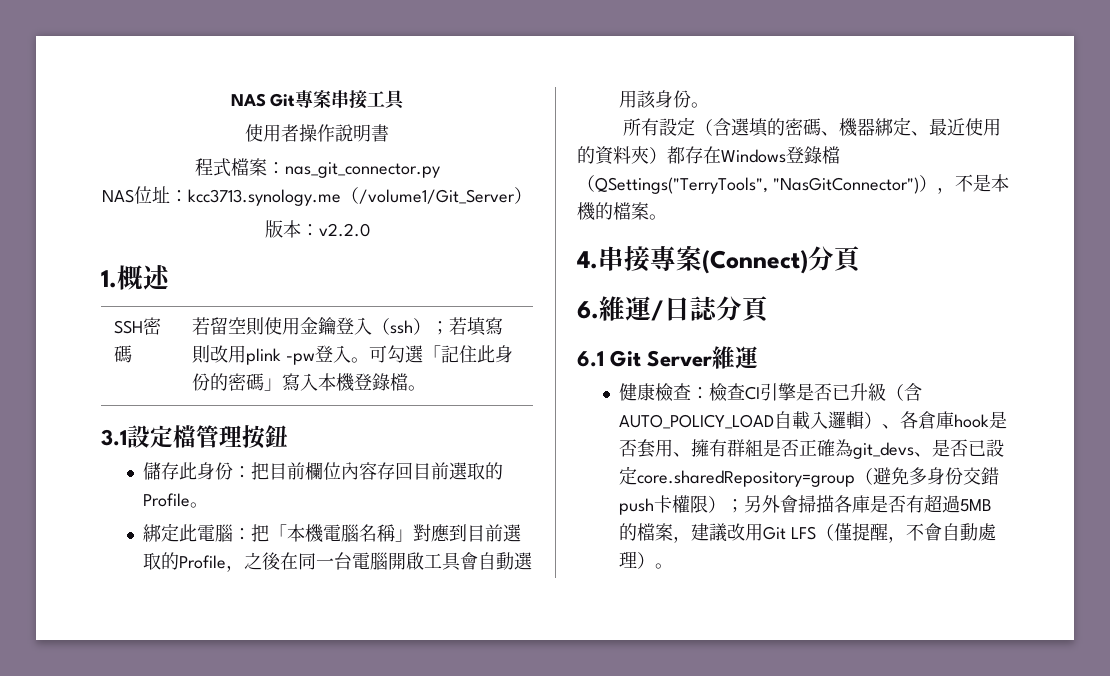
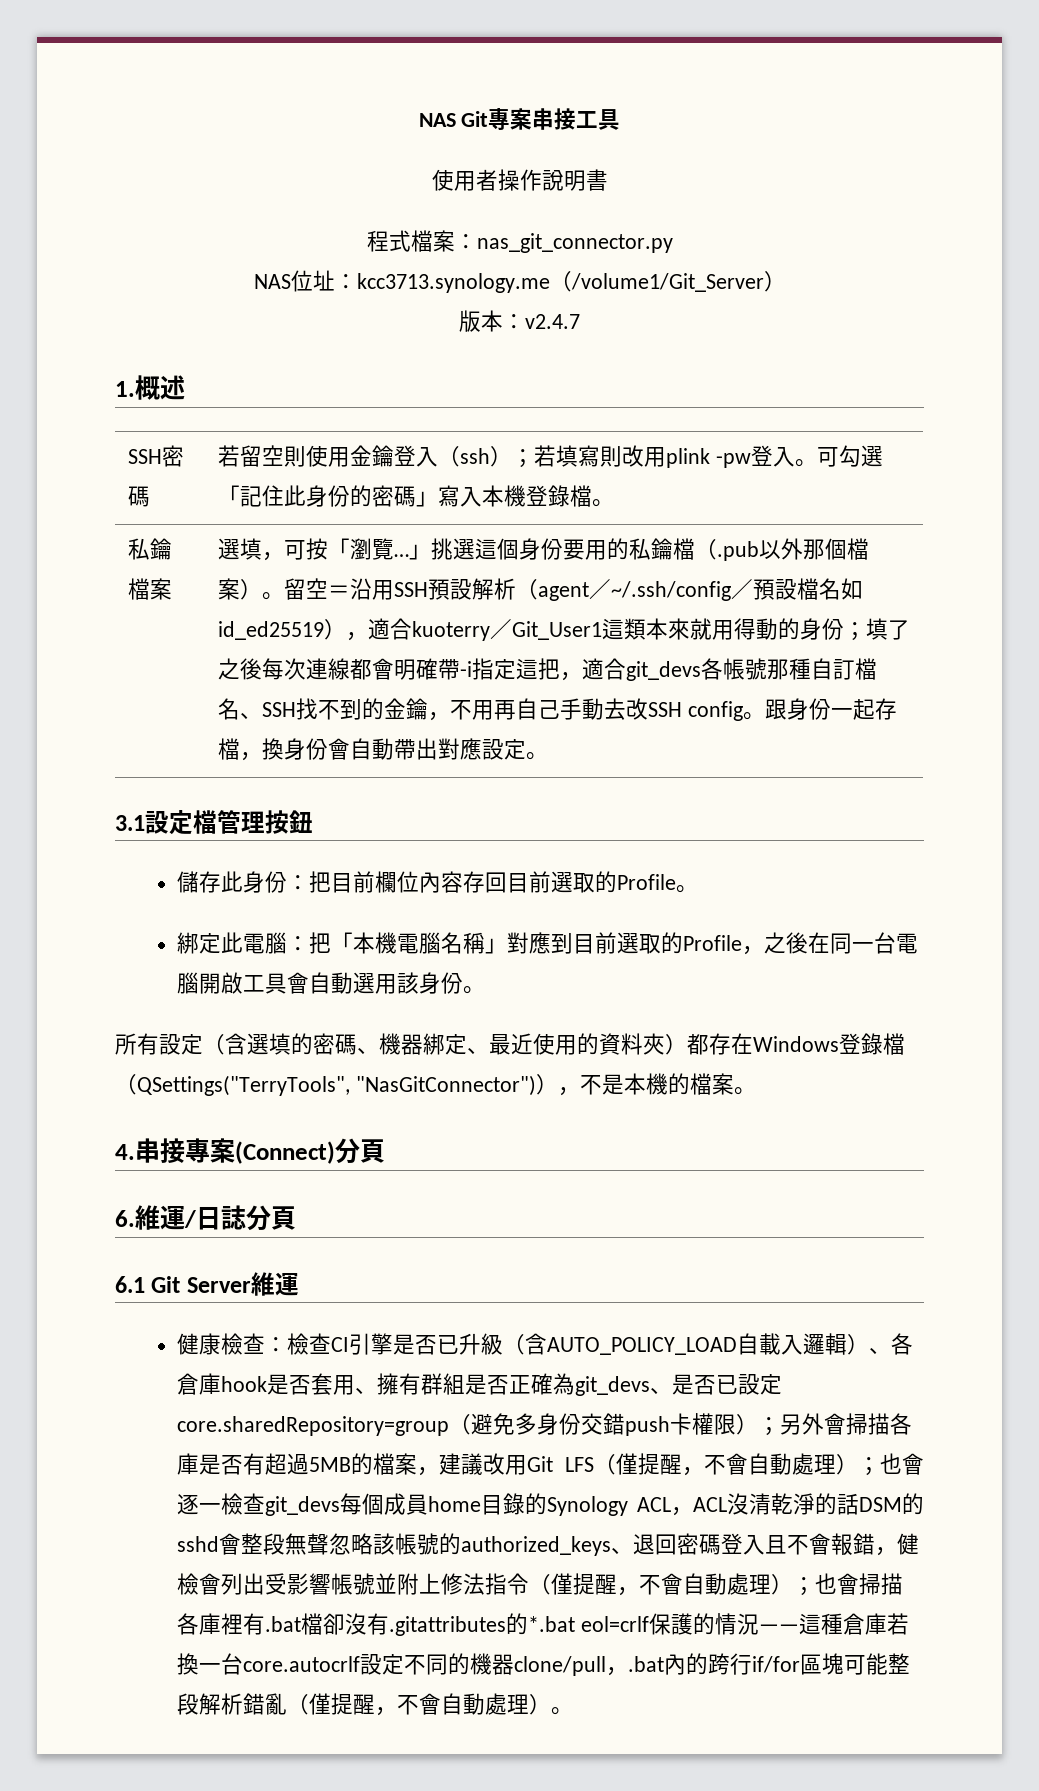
- 版本：v2.2.0
+ 版本：v2.4.7
+ 私鑰檔案 | 選填，可按「瀏覽…」挑選這個身份要用的私鑰檔（.pub以外那個檔案）。留空＝沿用SSH預設解析（agent／~/.ssh/config／預設檔名如id_ed25519），適合kuoterry／Git_User1這類本來就用得動的身份；填了之後每次連線都會明確帶-i指定這把，適合git_devs各帳號那種自訂檔名、SSH找不到的金鑰，不用再自己手動去改SSH config。跟身份一起存檔，換身份會自動帶出對應設定。
- 健康檢查：檢查CI引擎是否已升級（含AUTO_POLICY_LOAD自載入邏輯）、各倉庫hook是否套用、擁有群組是否正確為git_devs、是否已設定core.sharedRepository=group（避免多身份交錯push卡權限）；另外會掃描各庫是否有超過5MB的檔案，建議改用Git LFS（僅提醒，不會自動處理）。
+ 健康檢查：檢查CI引擎是否已升級（含AUTO_POLICY_LOAD自載入邏輯）、各倉庫hook是否套用、擁有群組是否正確為git_devs、是否已設定core.sharedRepository=group（避免多身份交錯push卡權限）；另外會掃描各庫是否有超過5MB的檔案，建議改用Git LFS（僅提醒，不會自動處理）；也會逐一檢查git_devs每個成員home目錄的Synology ACL，ACL沒清乾淨的話DSM的sshd會整段無聲忽略該帳號的authorized_keys、退回密碼登入且不會報錯，健檢會列出受影響帳號並附上修法指令（僅提醒，不會自動處理）；也會掃描各庫裡有.bat檔卻沒有.gitattributes的*.bat eol=crlf保護的情況——這種倉庫若換一台core.autocrlf設定不同的機器clone/pull，.bat內的跨行if/for區塊可能整段解析錯亂（僅提醒，不會自動處理）。

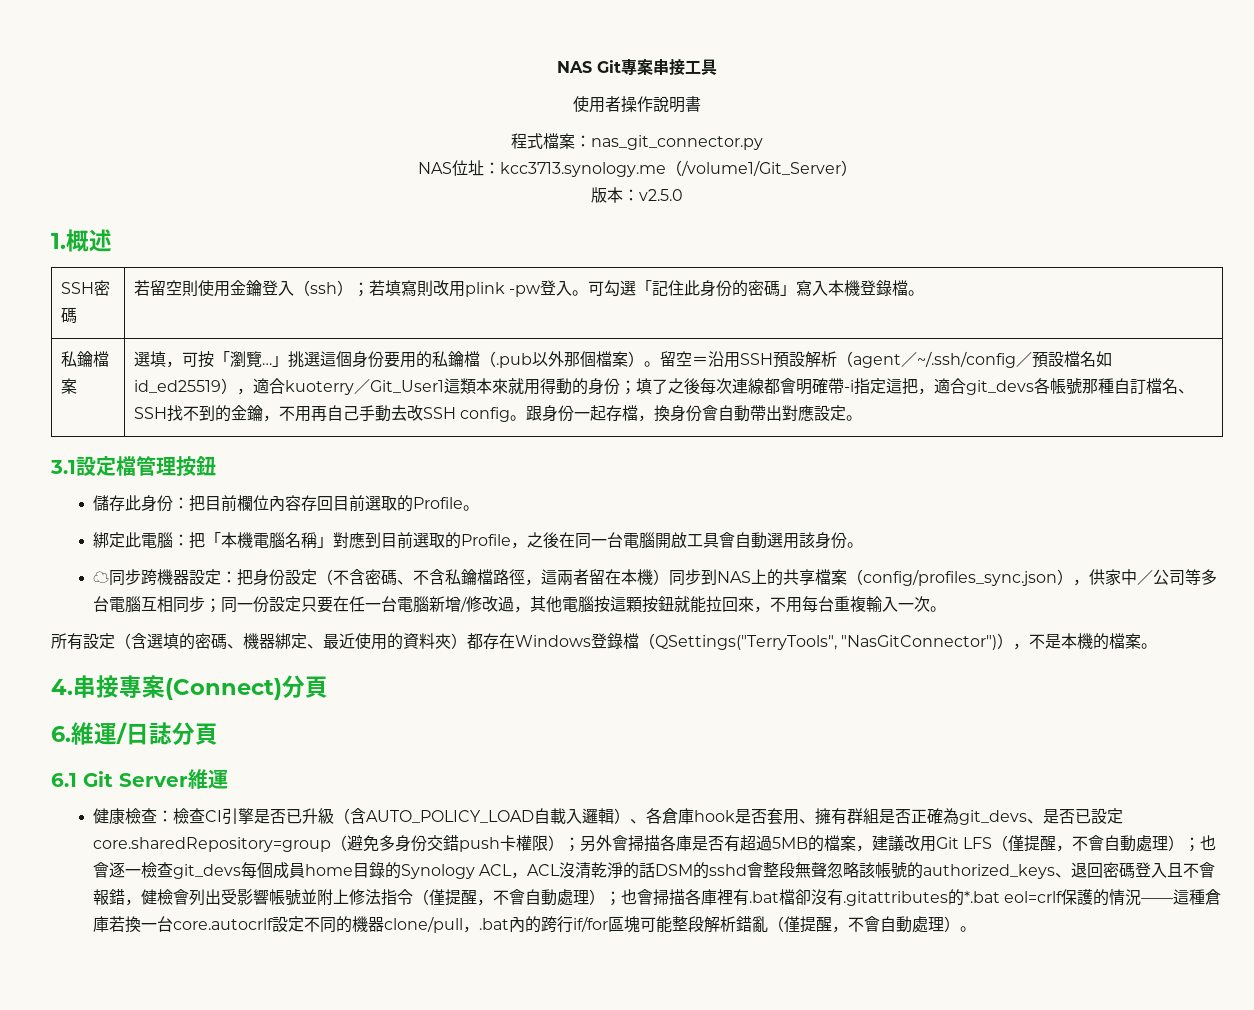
- 版本：v2.4.7
+ 版本：v2.5.0
+ ☁同步跨機器設定：把身份設定（不含密碼、不含私鑰檔路徑，這兩者留在本機）同步到NAS上的共享檔案（config/profiles_sync.json），供家中／公司等多台電腦互相同步；同一份設定只要在任一台電腦新增/修改過，其他電腦按這顆按鈕就能拉回來，不用每台重複輸入一次。

